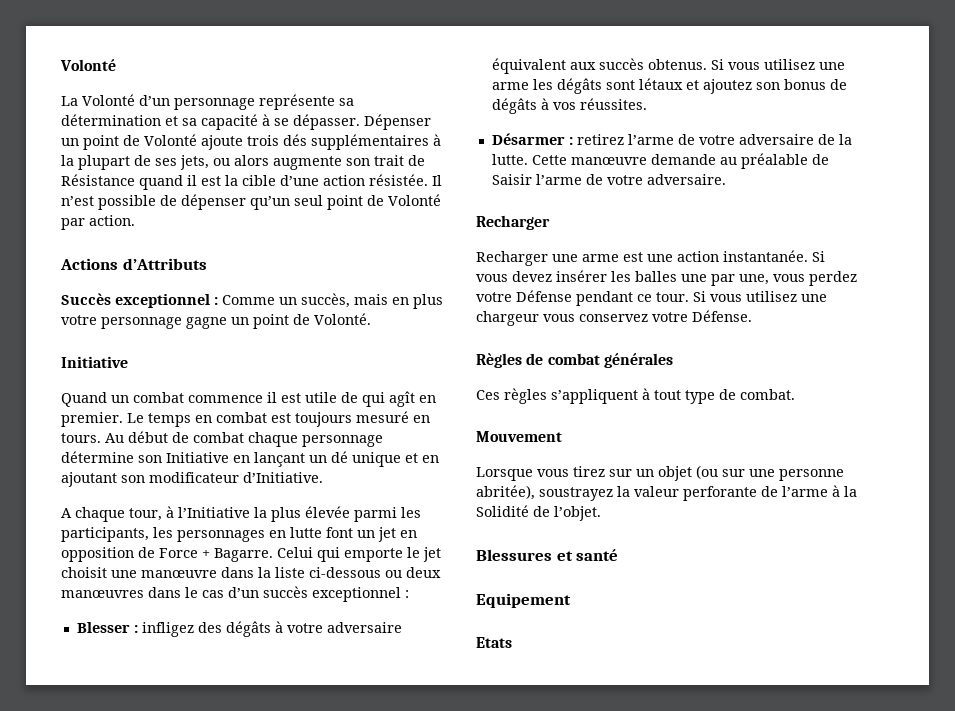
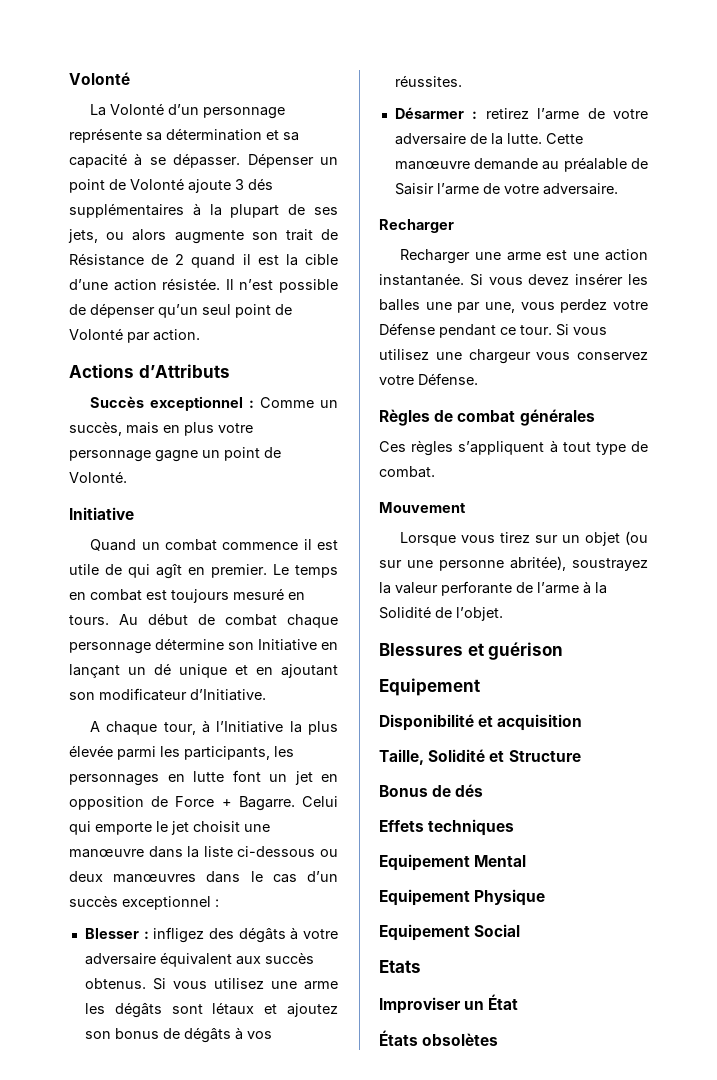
- Dépenser un point de Volonté ajoute trois dés supplémentaires à la plupart de ses jets, ou alors augmente son trait de Résistance quand il est la cible d’une action résistée.
+ Dépenser un point de Volonté ajoute 3 dés supplémentaires à la plupart de ses jets, ou alors augmente son trait de Résistance de 2 quand il est la cible d’une action résistée.
- Blessures et santé
+ Blessures et guérison
+ Disponibilité et acquisition
+ Taille, Solidité et Structure
+ Bonus de dés
+ Effets techniques
+ Equipement Mental
+ Equipement Physique
+ Equipement Social
  Etats
+ Improviser un État
+ États obsolètes

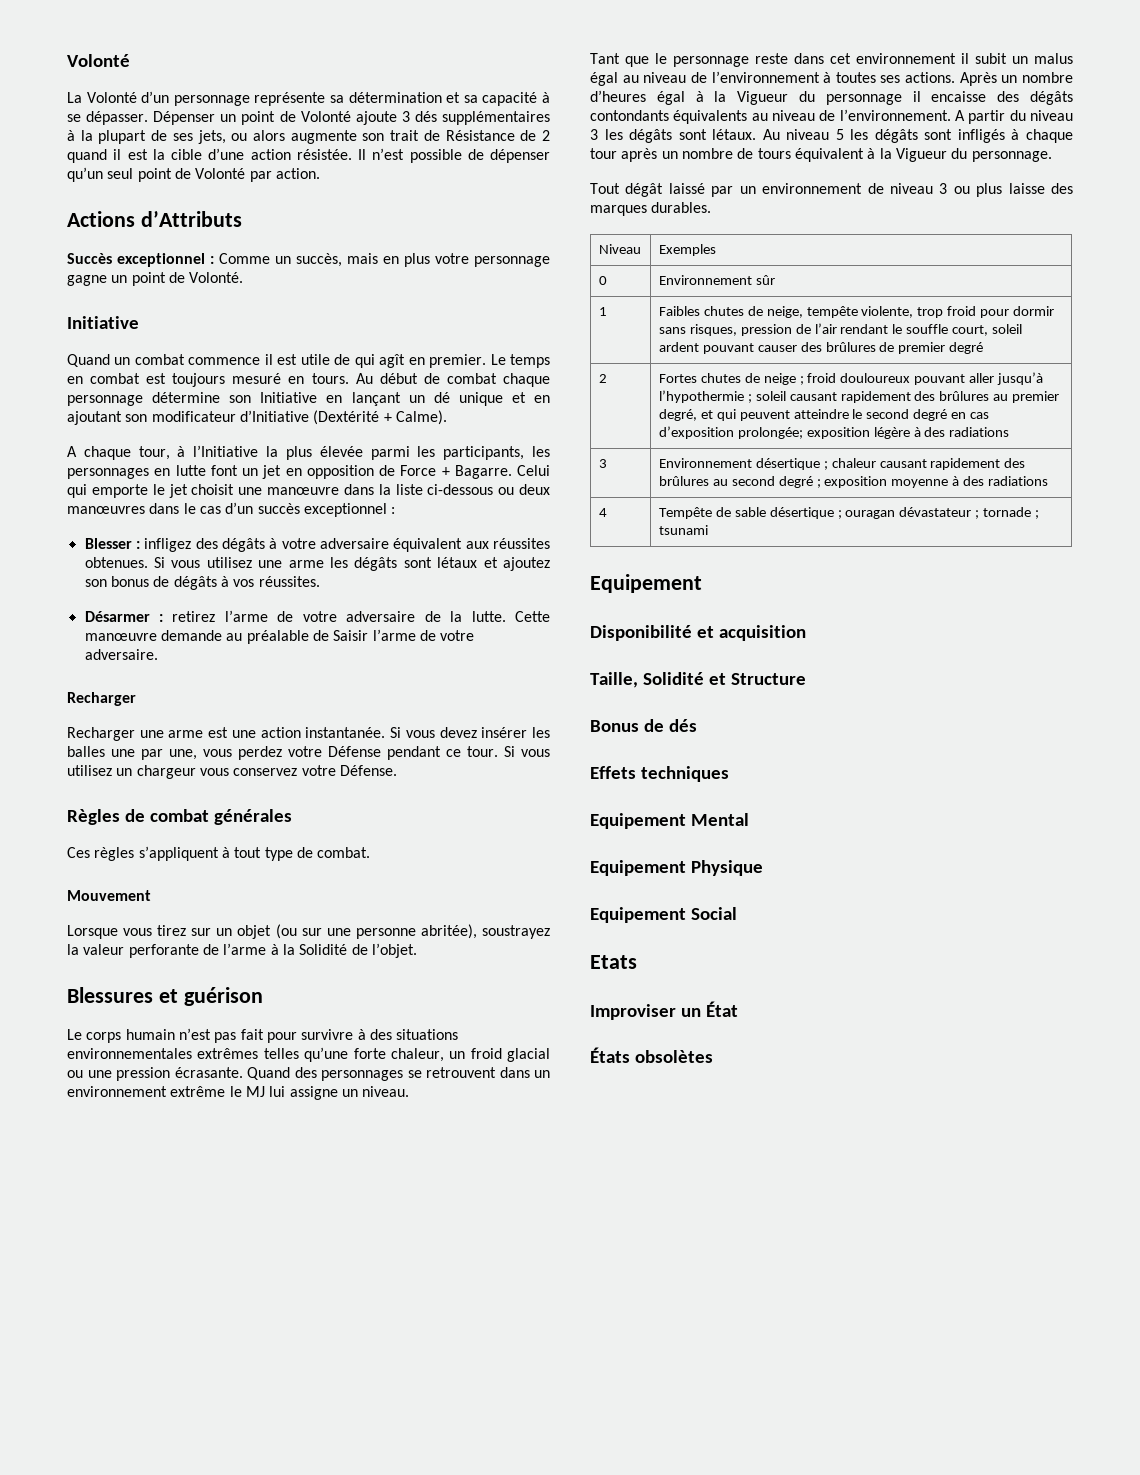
- Au début de combat chaque personnage détermine son Initiative en lançant un dé unique et en ajoutant son modificateur d’Initiative.
+ Au début de combat chaque personnage détermine son Initiative en lançant un dé unique et en ajoutant son modificateur d’Initiative (Dextérité + Calme).
- Blesser : infligez des dégâts à votre adversaire équivalent aux succès obtenus.
+ Blesser : infligez des dégâts à votre adversaire équivalent aux réussites obtenues.
- Si vous utilisez une chargeur vous conservez votre Défense.
+ Si vous utilisez un chargeur vous conservez votre Défense.
+ Le corps humain n’est pas fait pour survivre à des situations environnementales extrêmes telles qu’une forte chaleur, un froid glacial ou une pression écrasante. Quand des personnages se retrouvent dans un environnement extrême le MJ lui assigne un niveau.
+ Tant que le personnage reste dans cet environnement il subit un malus égal au niveau de l’environnement à toutes ses actions. Après un nombre d’heures égal à la Vigueur du personnage il encaisse des dégâts contondants équivalents au niveau de l’environnement. A partir du niveau 3 les dégâts sont létaux. Au niveau 5 les dégâts sont infligés à chaque tour après un nombre de tours équivalent à la Vigueur du personnage.
+ Tout dégât laissé par un environnement de niveau 3 ou plus laisse des marques durables.
+ Niveau | Exemples
+ 0 | Environnement sûr
+ 1 | Faibles chutes de neige, tempête violente, trop froid pour dormir sans risques, pression de l’air rendant le souffle court, soleil ardent pouvant causer des brûlures de premier degré
+ 2 | Fortes chutes de neige ; froid douloureux pouvant aller jusqu’à l’hypothermie ; soleil causant rapidement des brûlures au premier degré, et qui peuvent atteindre le second degré en cas d’exposition prolongée; exposition légère à des radiations
+ 3 | Environnement désertique ; chaleur causant rapidement des brûlures au second degré ; exposition moyenne à des radiations
+ 4 | Tempête de sable désertique ; ouragan dévastateur ; tornade ; tsunami

